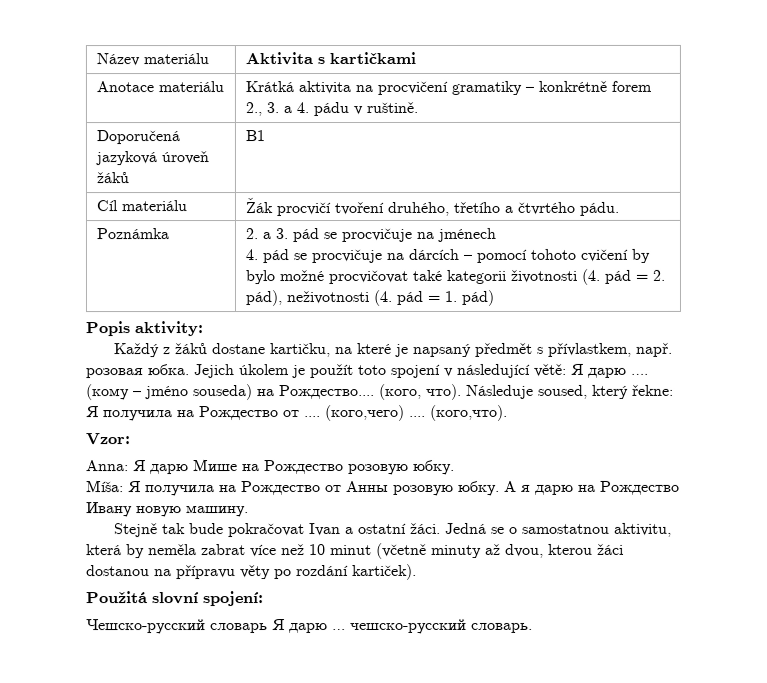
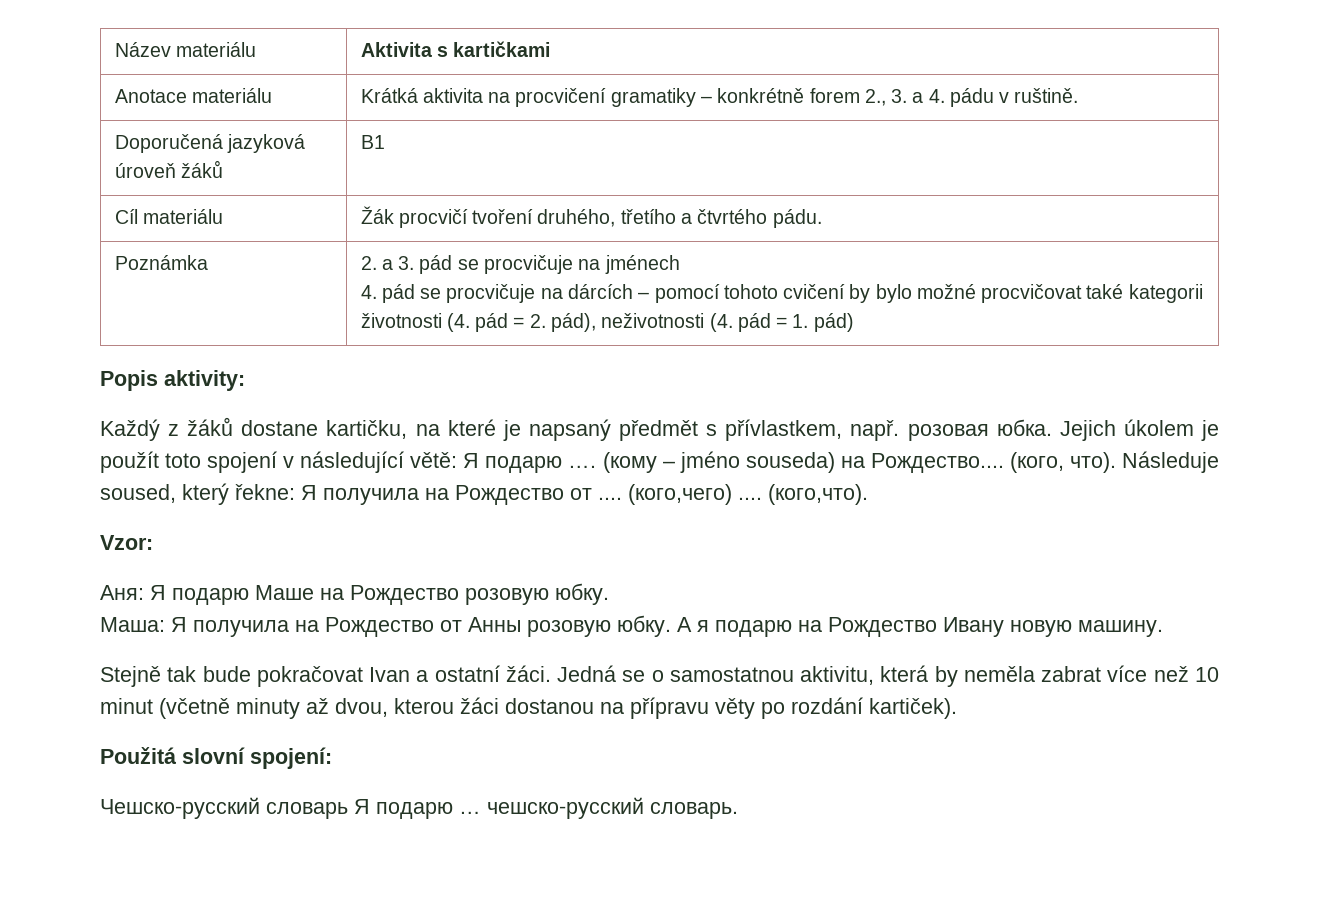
- Jejich úkolem je použít toto spojení v následující větě: Я дарю ….
+ Jejich úkolem je použít toto spojení v následující větě: Я подарю ….
- Anna: Я дарю Мише на Рождество розовую юбку.
+ Аня: Я подарю Маше на Рождество розовую юбку.
- Míša: Я получила на Рождество от Анны розовую юбку.
+ Маша: Я получила на Рождество от Анны розовую юбку.
- А я дарю на Рождество Ивану новую машину.
+ А я подарю на Рождество Ивану новую машину.
- Чешско-русский словарь Я дарю … чешско-русский словарь.
+ Чешско-русский словарь Я подарю … чешско-русский словарь.

